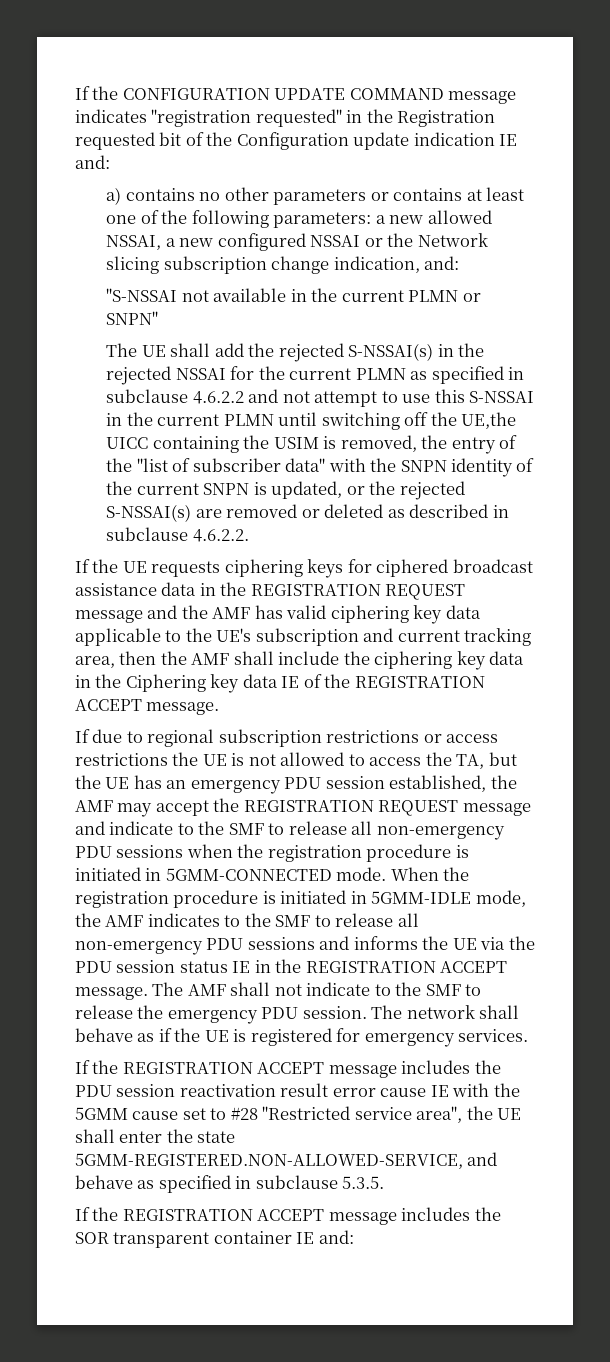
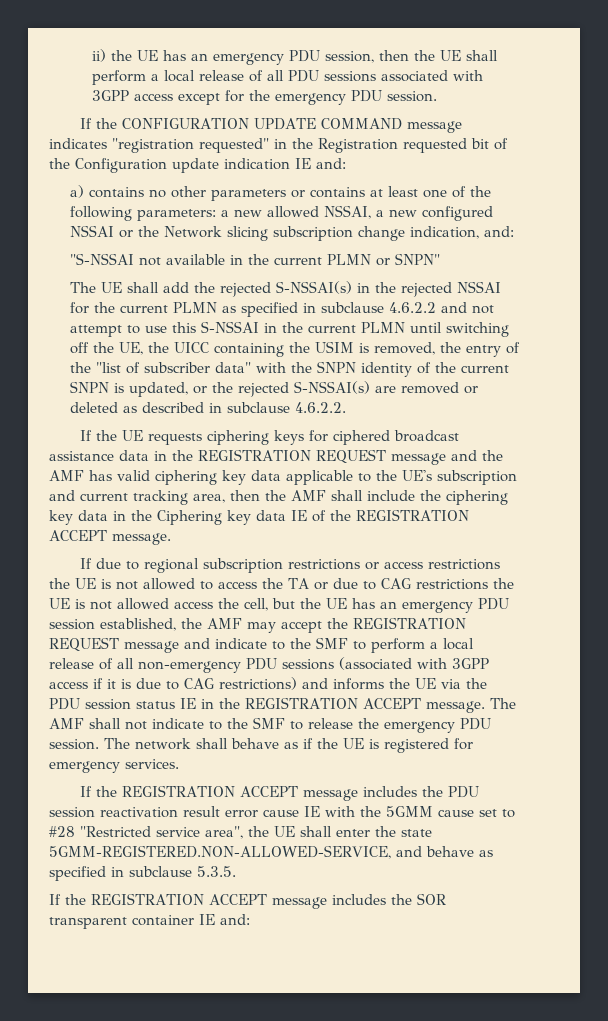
+ ii) the UE has an emergency PDU session, then the UE shall perform a local release of all PDU sessions associated with 3GPP access except for the emergency PDU session.
- The UE shall add the rejected S-NSSAI(s) in the rejected NSSAI for the current PLMN as specified in subclause 4.6.2.2 and not attempt to use this S-NSSAI in the current PLMN until switching off the UE,the UICC containing the USIM is removed, the entry of the "list of subscriber data" with the SNPN identity of the current SNPN is updated, or the rejected S-NSSAI(s) are removed or deleted as described in subclause 4.6.2.2.
+ The UE shall add the rejected S-NSSAI(s) in the rejected NSSAI for the current PLMN as specified in subclause 4.6.2.2 and not attempt to use this S-NSSAI in the current PLMN until switching off the UE, the UICC containing the USIM is removed, the entry of the "list of subscriber data" with the SNPN identity of the current SNPN is updated, or the rejected S-NSSAI(s) are removed or deleted as described in subclause 4.6.2.2.
- If due to regional subscription restrictions or access restrictions the UE is not allowed to access the TA, but the UE has an emergency PDU session established, the AMF may accept the REGISTRATION REQUEST message and indicate to the SMF to release all non-emergency PDU sessions when the registration procedure is initiated in 5GMM-CONNECTED mode. When the registration procedure is initiated in 5GMM-IDLE mode, the AMF indicates to the SMF to release all non-emergency PDU sessions and informs the UE via the PDU session status IE in the REGISTRATION ACCEPT message.
+ If due to regional subscription restrictions or access restrictions the UE is not allowed to access the TA or due to CAG restrictions the UE is not allowed access the cell, but the UE has an emergency PDU session established, the AMF may accept the REGISTRATION REQUEST message and indicate to the SMF to perform a local release of all non-emergency PDU sessions (associated with 3GPP access if it is due to CAG restrictions) and informs the UE via the PDU session status IE in the REGISTRATION ACCEPT message.

